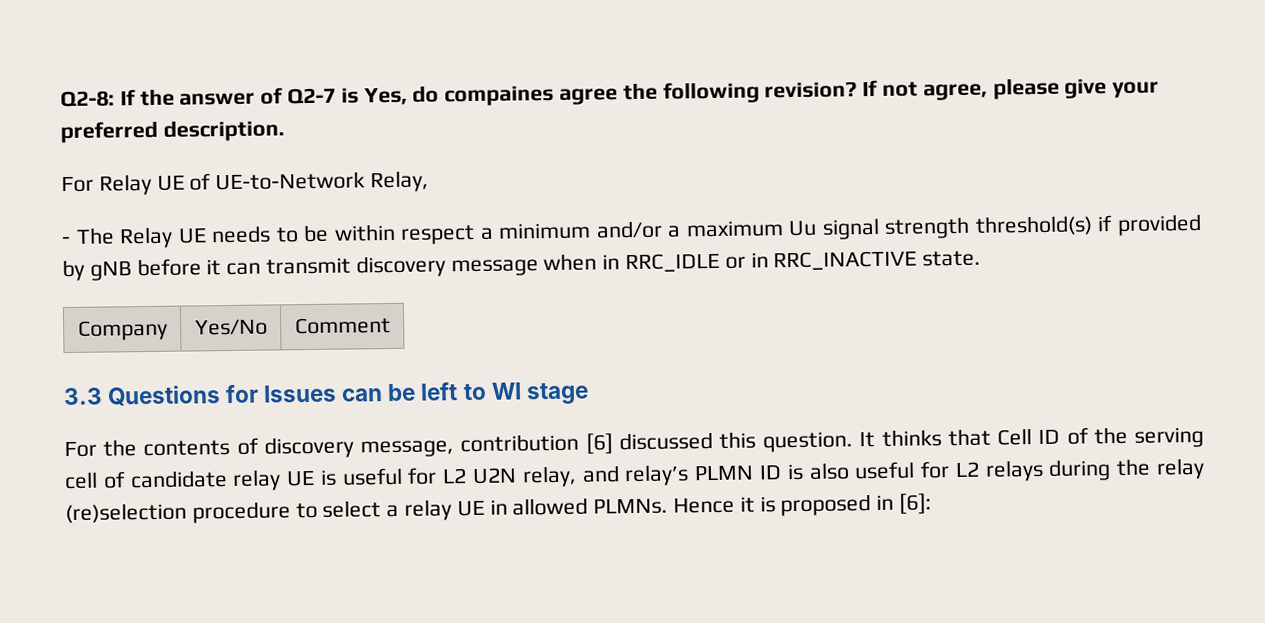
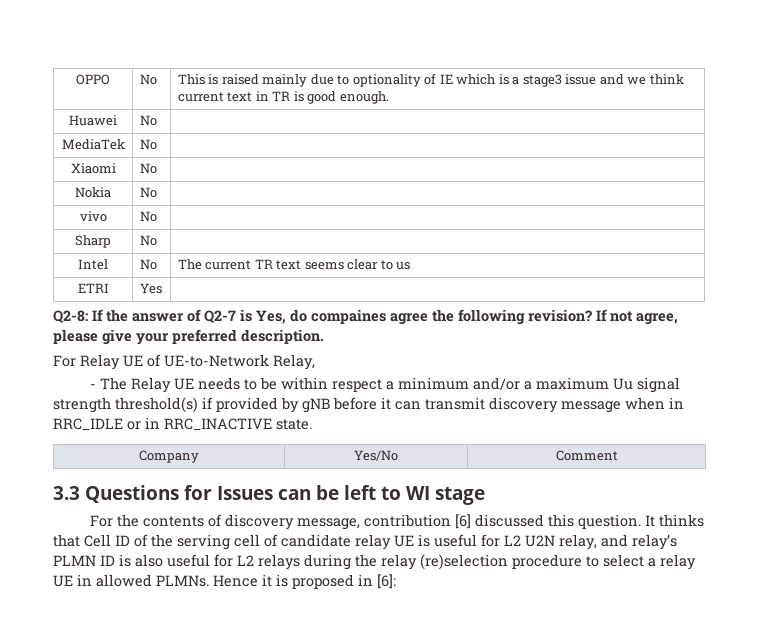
+ OPPO | No | This is raised mainly due to optionality of IE which is a stage3 issue and we think current text in TR is good enough.
+ Huawei | No |
+ MediaTek | No |
+ Xiaomi | No |
+ Nokia | No |
+ vivo | No |
+ Sharp | No |
+ Intel | No | The current TR text seems clear to us
+ ETRI | Yes |

